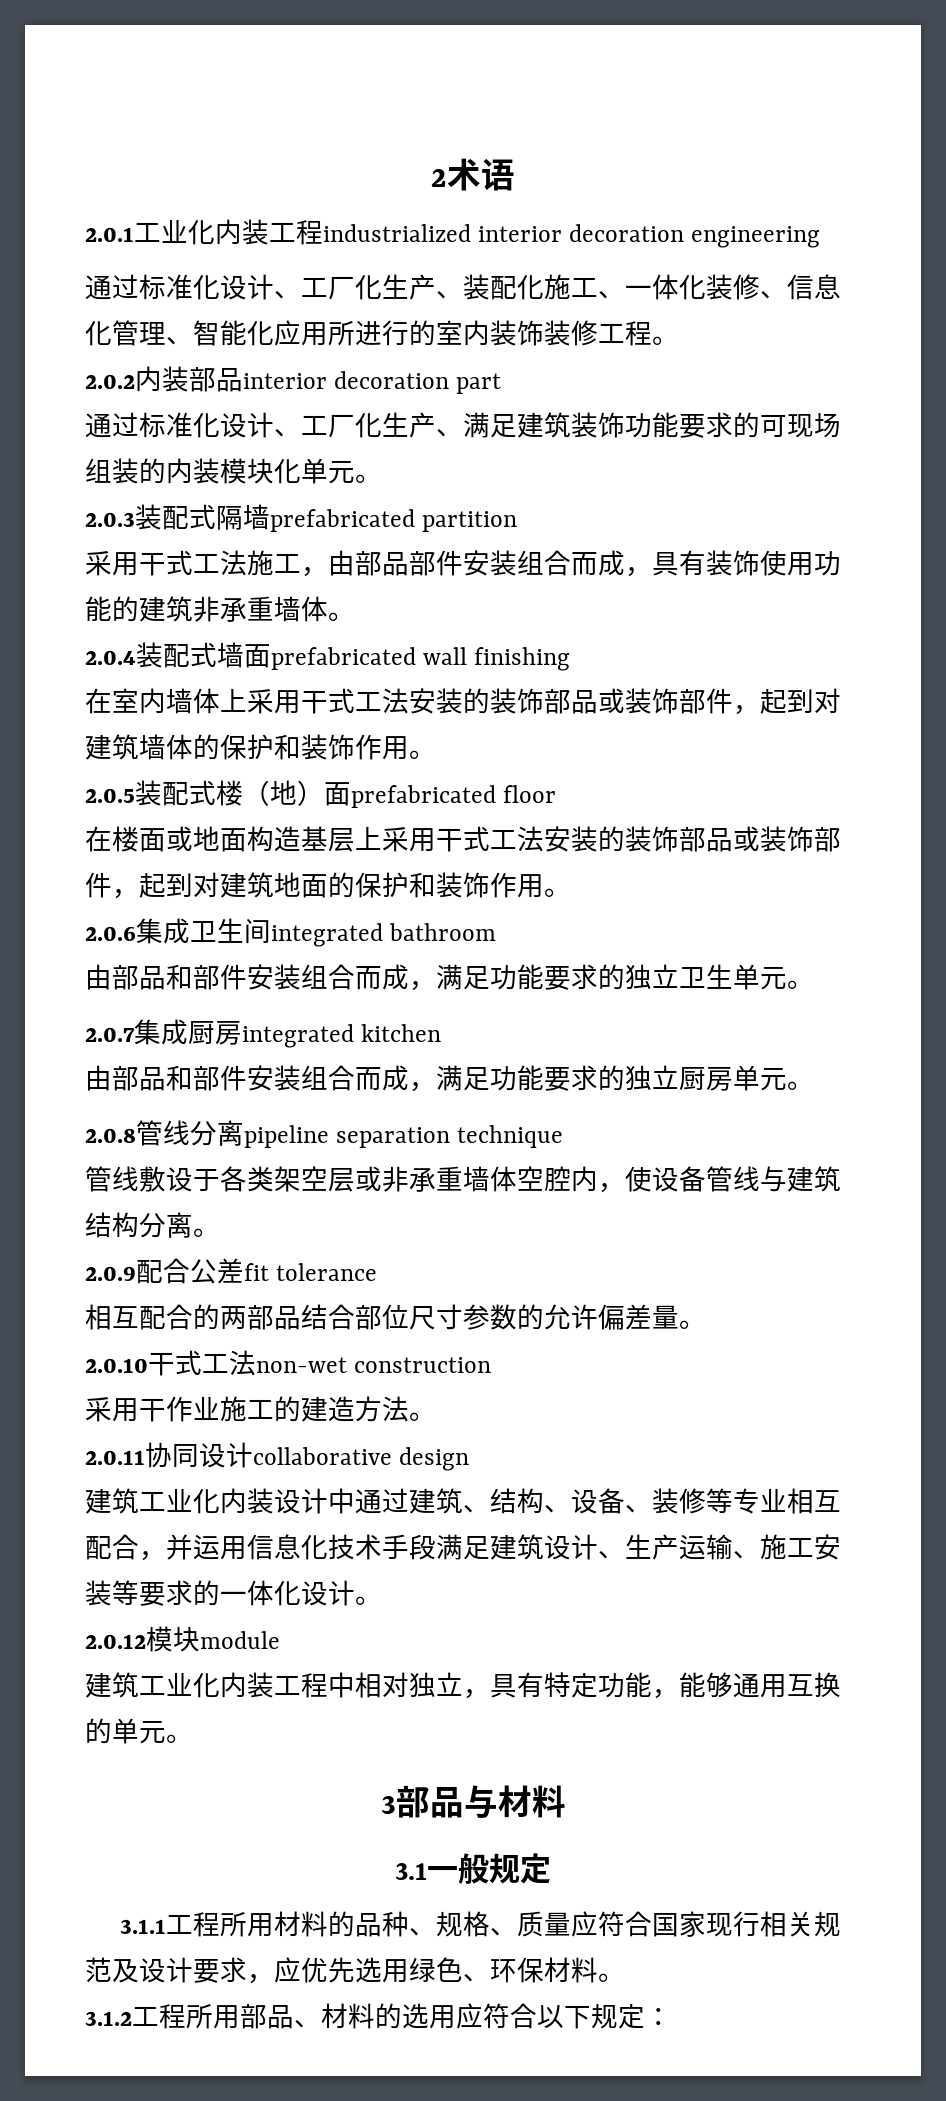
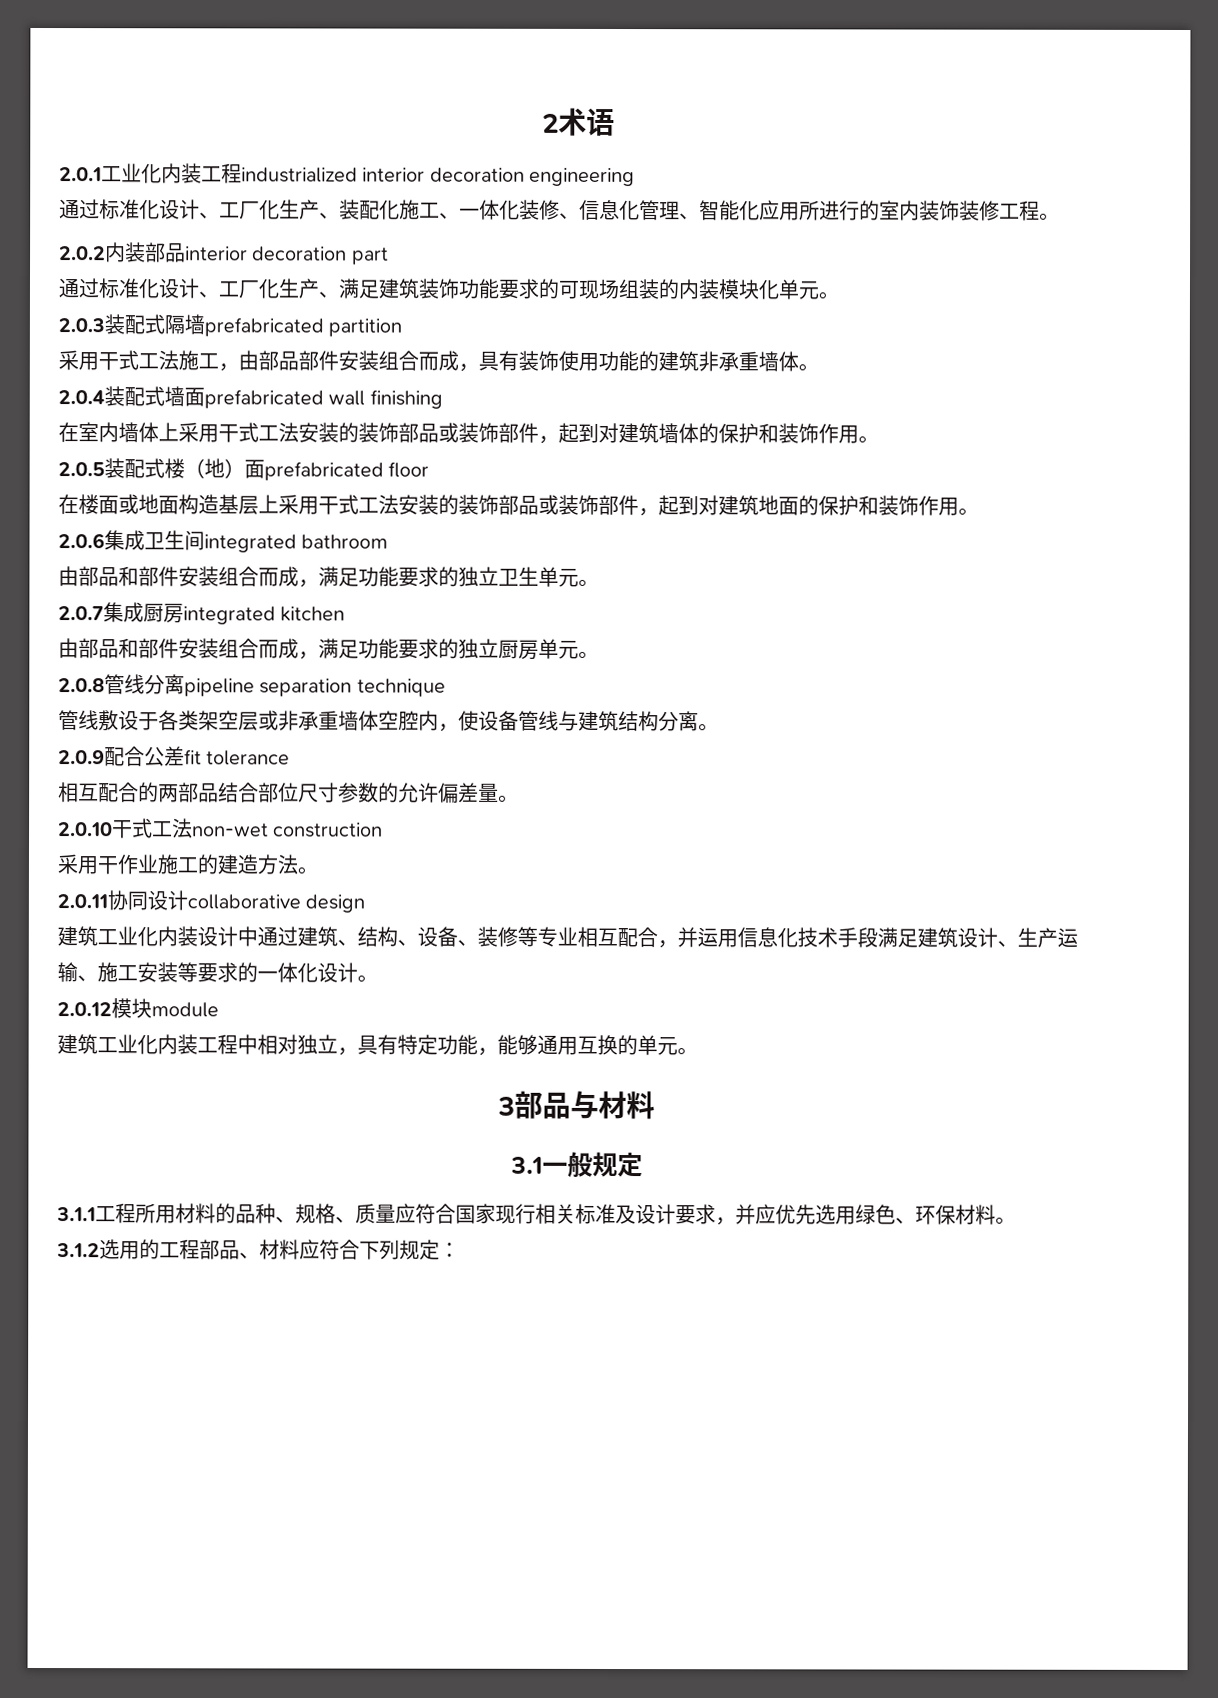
- 3.1.1工程所用材料的品种、规格、质量应符合国家现行相关规范及设计要求，应优先选用绿色、环保材料。
+ 3.1.1工程所用材料的品种、规格、质量应符合国家现行相关标准及设计要求，并应优先选用绿色、环保材料。
- 3.1.2工程所用部品、材料的选用应符合以下规定：
+ 3.1.2选用的工程部品、材料应符合下列规定：

